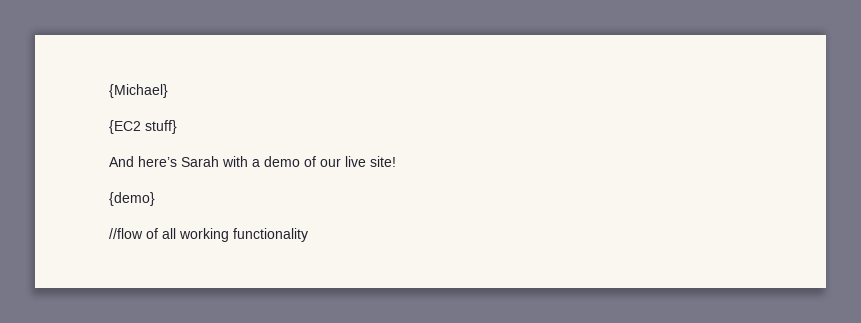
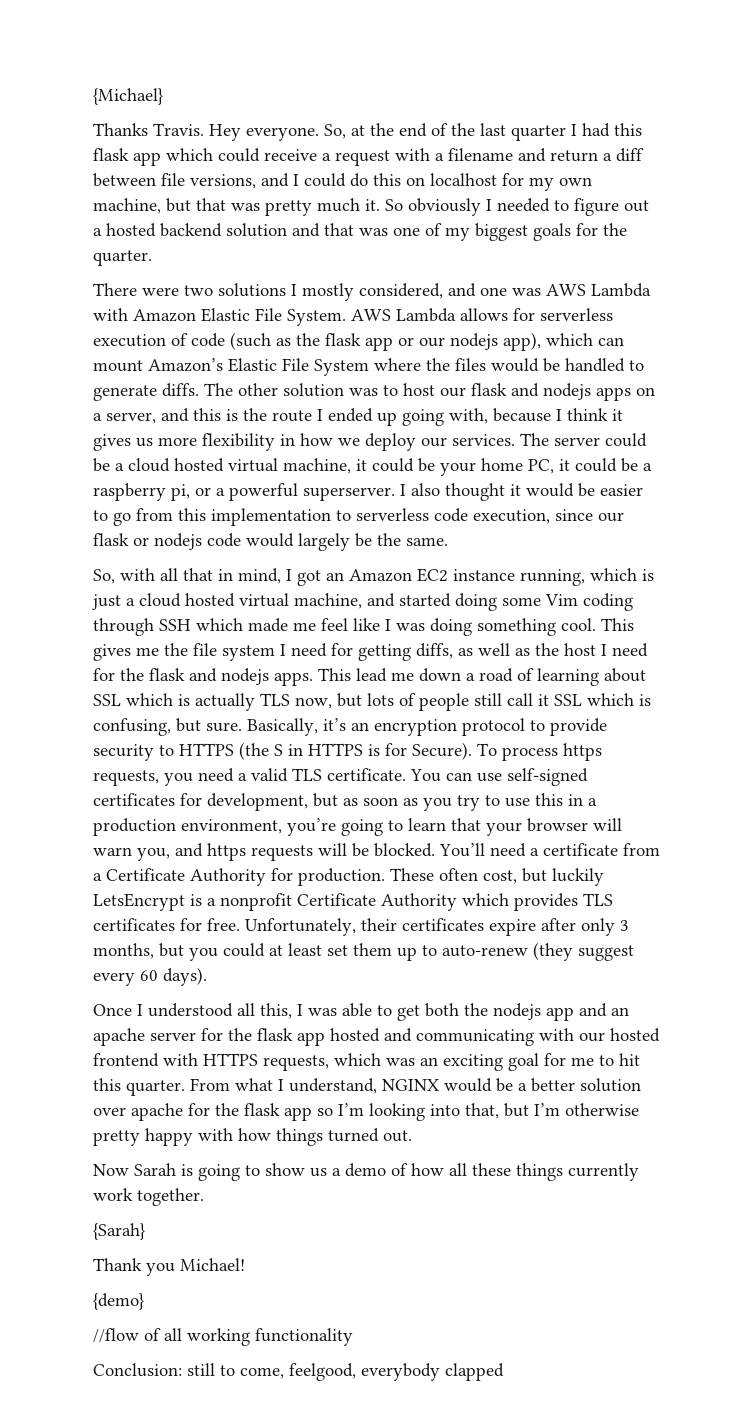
- {EC2 stuff}
- And here’s Sarah with a demo of our live site!
+ Thanks Travis. Hey everyone. So, at the end of the last quarter I had this flask app which could receive a request with a filename and return a diff between file versions, and I could do this on localhost for my own machine, but that was pretty much it. So obviously I needed to figure out a hosted backend solution and that was one of my biggest goals for the quarter.
+ There were two solutions I mostly considered, and one was AWS Lambda with Amazon Elastic File System. AWS Lambda allows for serverless execution of code (such as the flask app or our nodejs app), which can mount Amazon’s Elastic File System where the files would be handled to generate diffs. The other solution was to host our flask and nodejs apps on a server, and this is the route I ended up going with, because I think it gives us more flexibility in how we deploy our services. The server could be a cloud hosted virtual machine, it could be your home PC, it could be a raspberry pi, or a powerful superserver. I also thought it would be easier to go from this implementation to serverless code execution, since our flask or nodejs code would largely be the same.
+ So, with all that in mind, I got an Amazon EC2 instance running, which is just a cloud hosted virtual machine, and started doing some Vim coding through SSH which made me feel like I was doing something cool. This gives me the file system I need for getting diffs, as well as the host I need for the flask and nodejs apps. This lead me down a road of learning about SSL which is actually TLS now, but lots of people still call it SSL which is confusing, but sure. Basically, it’s an encryption protocol to provide security to HTTPS (the S in HTTPS is for Secure). To process https requests, you need a valid TLS certificate. You can use self-signed certificates for development, but as soon as you try to use this in a production environment, you’re going to learn that your browser will warn you, and https requests will be blocked. You’ll need a certificate from a Certificate Authority for production. These often cost, but luckily LetsEncrypt is a nonprofit Certificate Authority which provides TLS certificates for free. Unfortunately, their certificates expire after only 3 months, but you could at least set them up to auto-renew (they suggest every 60 days).
+ Once I understood all this, I was able to get both the nodejs app and an apache server for the flask app hosted and communicating with our hosted frontend with HTTPS requests, which was an exciting goal for me to hit this quarter. From what I understand, NGINX would be a better solution over apache for the flask app so I’m looking into that, but I’m otherwise pretty happy with how things turned out.
+ Now Sarah is going to show us a demo of how all these things currently work together.
+ {Sarah}
+ Thank you Michael!
+ Conclusion: still to come, feelgood, everybody clapped

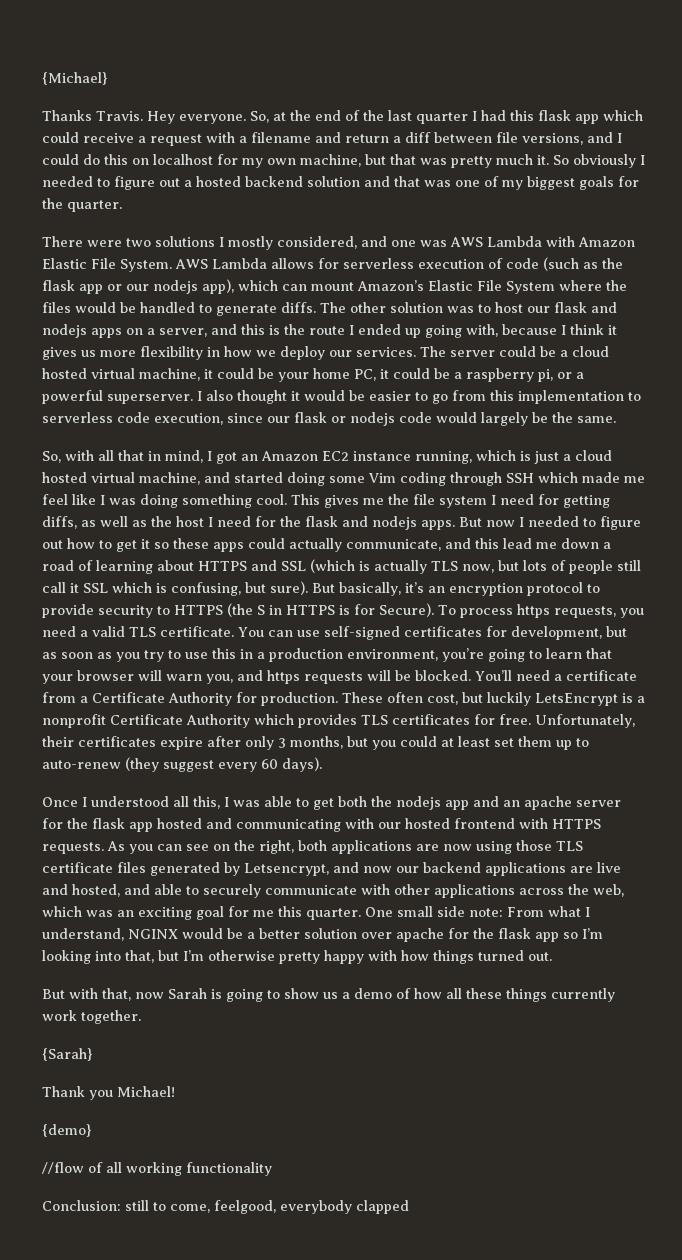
- This lead me down a road of learning about SSL which is actually TLS now, but lots of people still call it SSL which is confusing, but sure. Basically, it’s an encryption protocol to provide security to HTTPS (the S in HTTPS is for Secure).
+ But now I needed to figure out how to get it so these apps could actually communicate, and this lead me down a road of learning about HTTPS and SSL (which is actually TLS now, but lots of people still call it SSL which is confusing, but sure). But basically, it’s an encryption protocol to provide security to HTTPS (the S in HTTPS is for Secure).
- Once I understood all this, I was able to get both the nodejs app and an apache server for the flask app hosted and communicating with our hosted frontend with HTTPS requests, which was an exciting goal for me to hit this quarter.
+ Once I understood all this, I was able to get both the nodejs app and an apache server for the flask app hosted and communicating with our hosted frontend with HTTPS requests. As you can see on the right, both applications are now using those TLS certificate files generated by Letsencrypt, and now our backend applications are live and hosted, and able to securely communicate with other applications across the web, which was an exciting goal for me this quarter. One small side note:
- Now Sarah is going to show us a demo of how all these things currently work together.
+ But with that, now Sarah is going to show us a demo of how all these things currently work together.

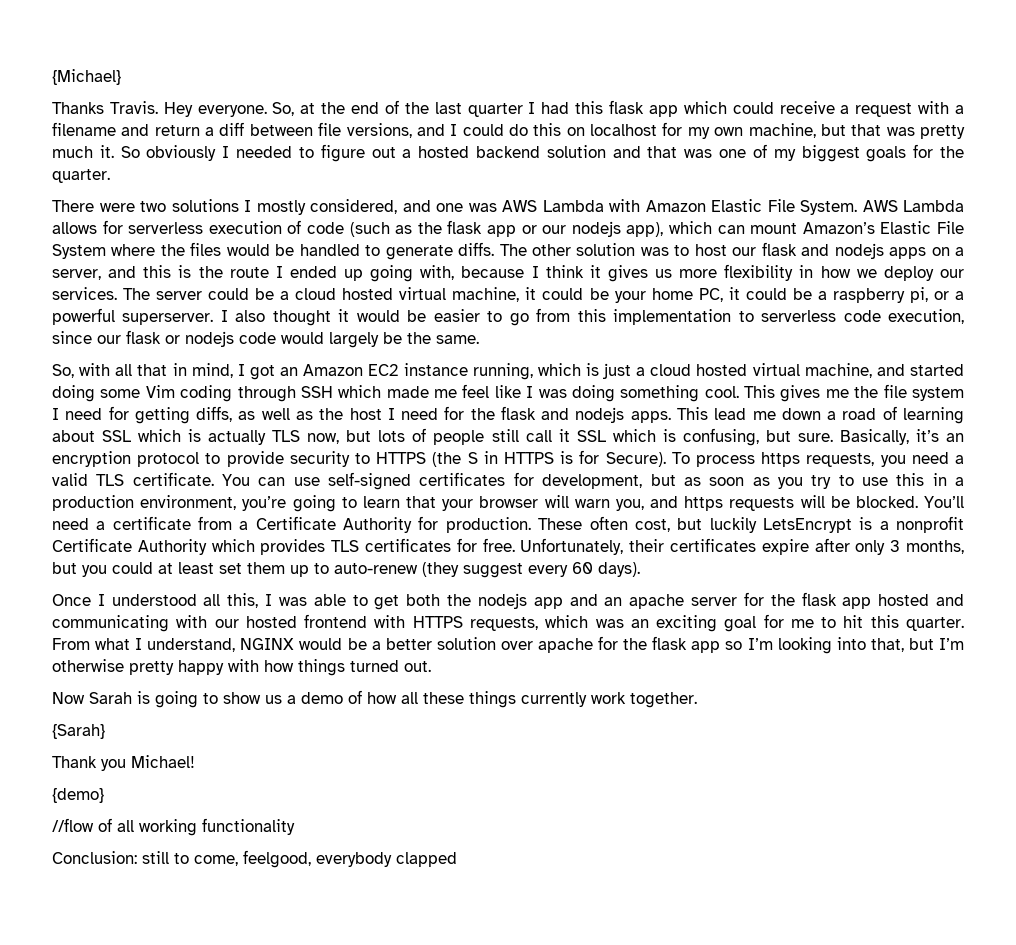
- But now I needed to figure out how to get it so these apps could actually communicate, and this lead me down a road of learning about HTTPS and SSL (which is actually TLS now, but lots of people still call it SSL which is confusing, but sure). But basically, it’s an encryption protocol to provide security to HTTPS (the S in HTTPS is for Secure).
+ This lead me down a road of learning about SSL which is actually TLS now, but lots of people still call it SSL which is confusing, but sure. Basically, it’s an encryption protocol to provide security to HTTPS (the S in HTTPS is for Secure).
- Once I understood all this, I was able to get both the nodejs app and an apache server for the flask app hosted and communicating with our hosted frontend with HTTPS requests. As you can see on the right, both applications are now using those TLS certificate files generated by Letsencrypt, and now our backend applications are live and hosted, and able to securely communicate with other applications across the web, which was an exciting goal for me this quarter. One small side note:
+ Once I understood all this, I was able to get both the nodejs app and an apache server for the flask app hosted and communicating with our hosted frontend with HTTPS requests, which was an exciting goal for me to hit this quarter.
- But with that, now Sarah is going to show us a demo of how all these things currently work together.
+ Now Sarah is going to show us a demo of how all these things currently work together.

